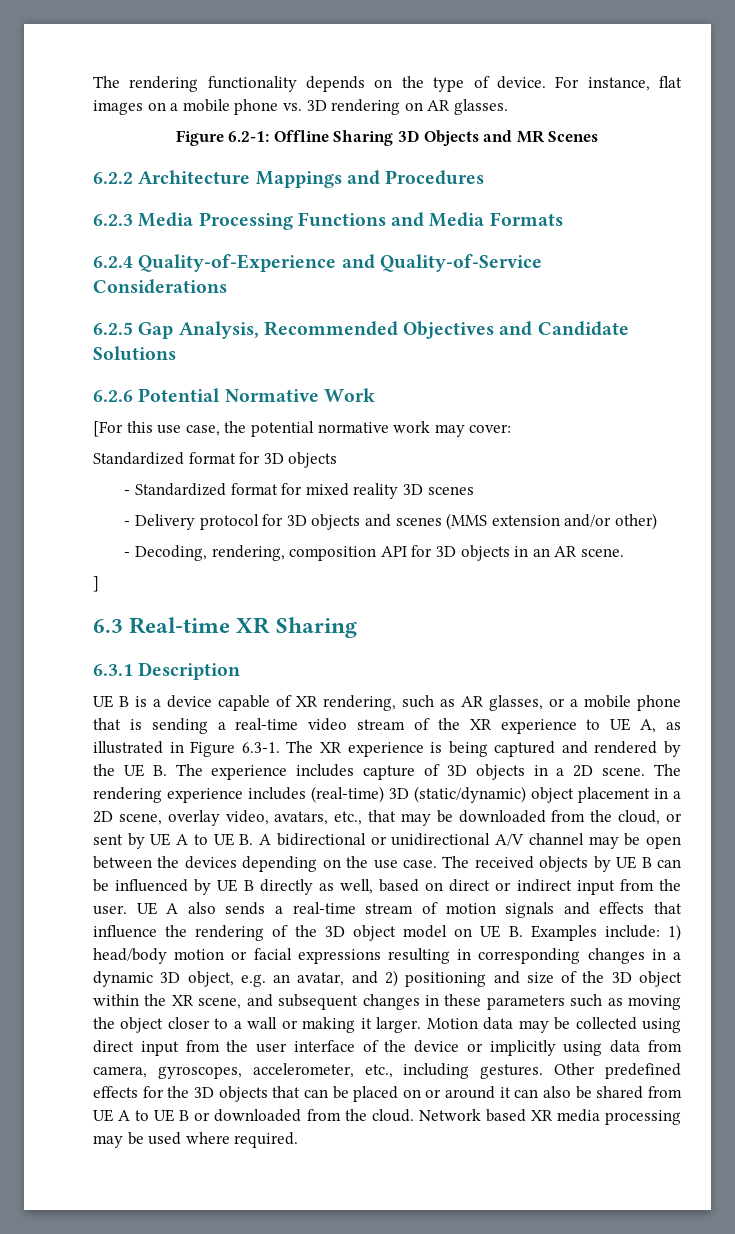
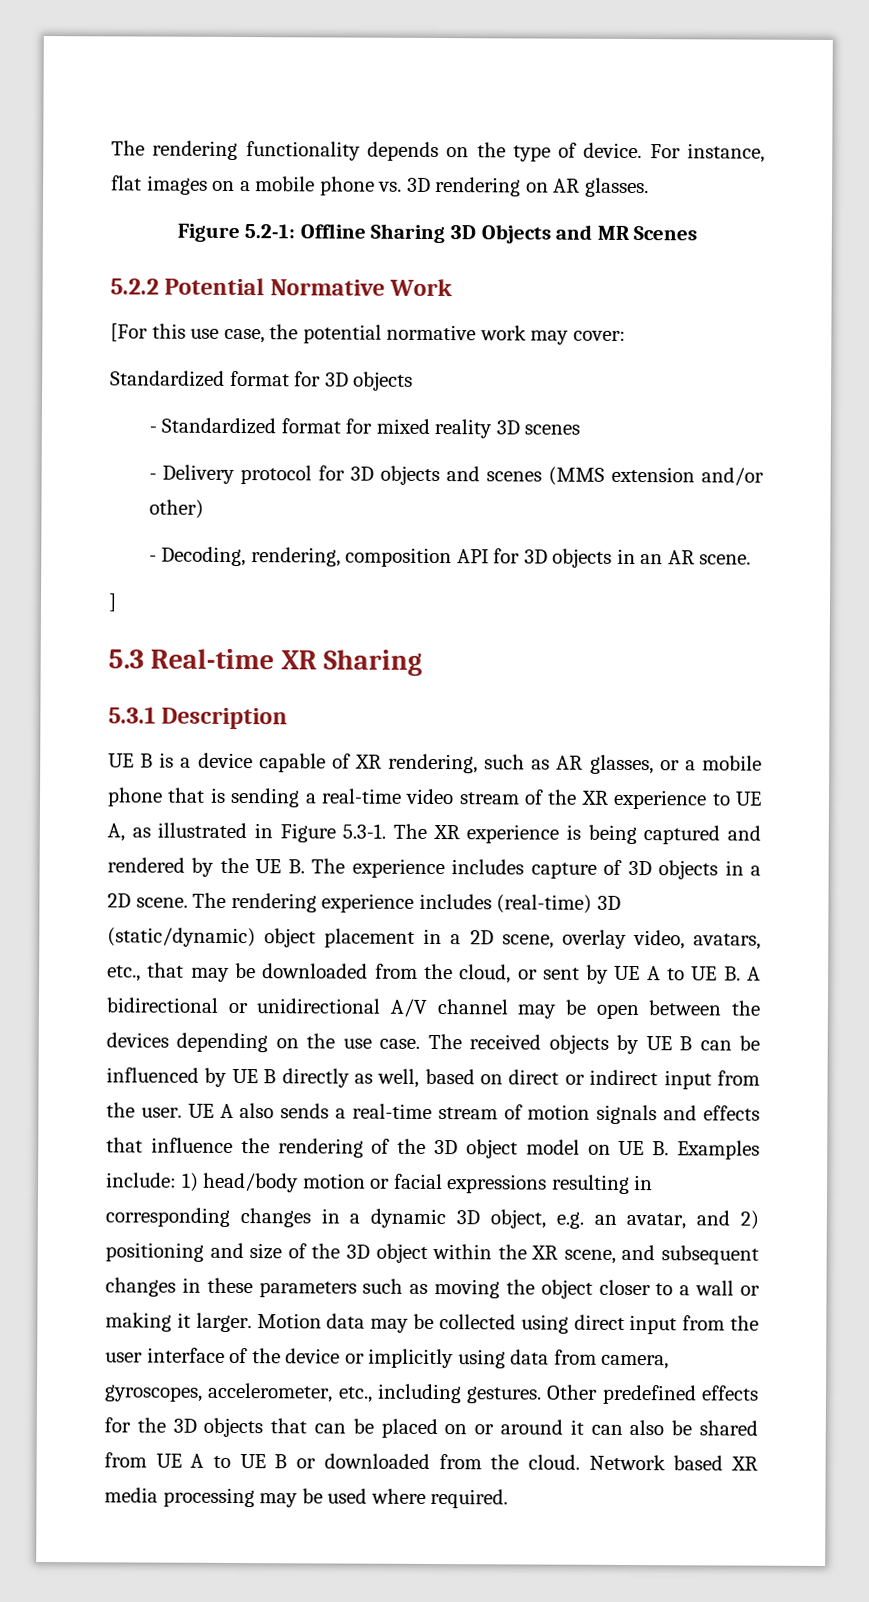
- Figure 6.2-1: Offline Sharing 3D Objects and MR Scenes
+ Figure 5.2-1: Offline Sharing 3D Objects and MR Scenes
- 6.2.2 Architecture Mappings and Procedures
- 6.2.3 Media Processing Functions and Media Formats
- 6.2.4 Quality-of-Experience and Quality-of-Service Considerations
- 6.2.5 Gap Analysis, Recommended Objectives and Candidate Solutions
- 6.2.6 Potential Normative Work
+ 5.2.2 Potential Normative Work
- 6.3 Real-time XR Sharing
+ 5.3 Real-time XR Sharing
- 6.3.1 Description
+ 5.3.1 Description
- UE B is a device capable of XR rendering, such as AR glasses, or a mobile phone that is sending a real-time video stream of the XR experience to UE A, as illustrated in Figure 6.3-1. The XR experience is being captured and rendered by the UE B. The experience includes capture of 3D objects in a 2D scene.
+ UE B is a device capable of XR rendering, such as AR glasses, or a mobile phone that is sending a real-time video stream of the XR experience to UE A, as illustrated in Figure 5.3-1. The XR experience is being captured and rendered by the UE B. The experience includes capture of 3D objects in a 2D scene.

